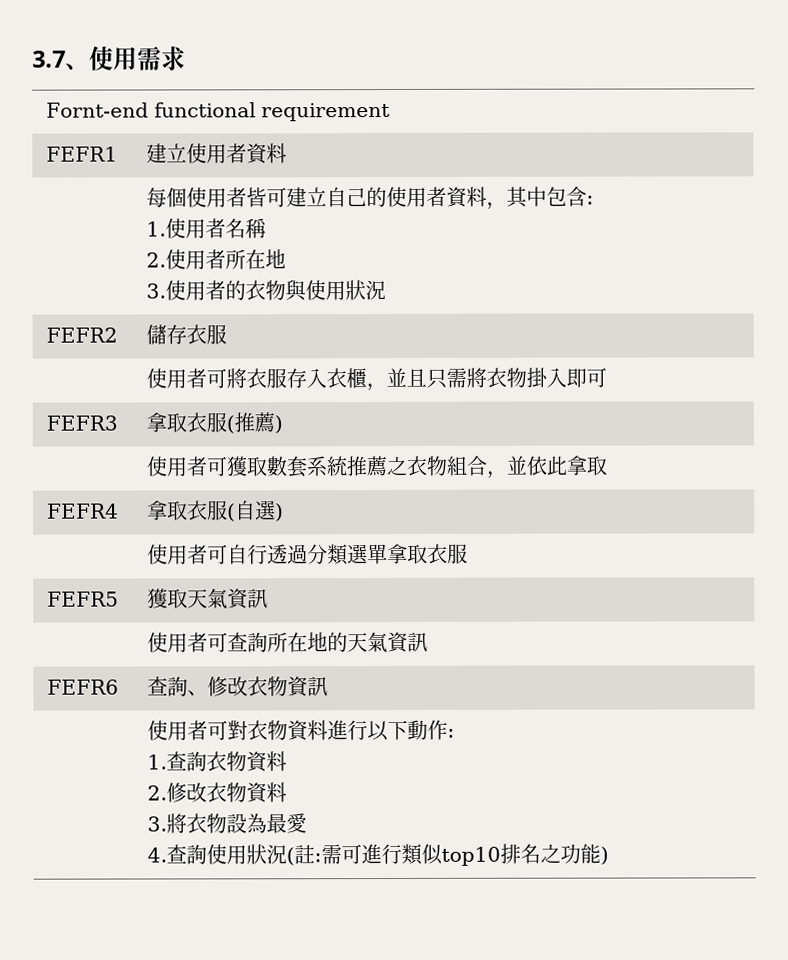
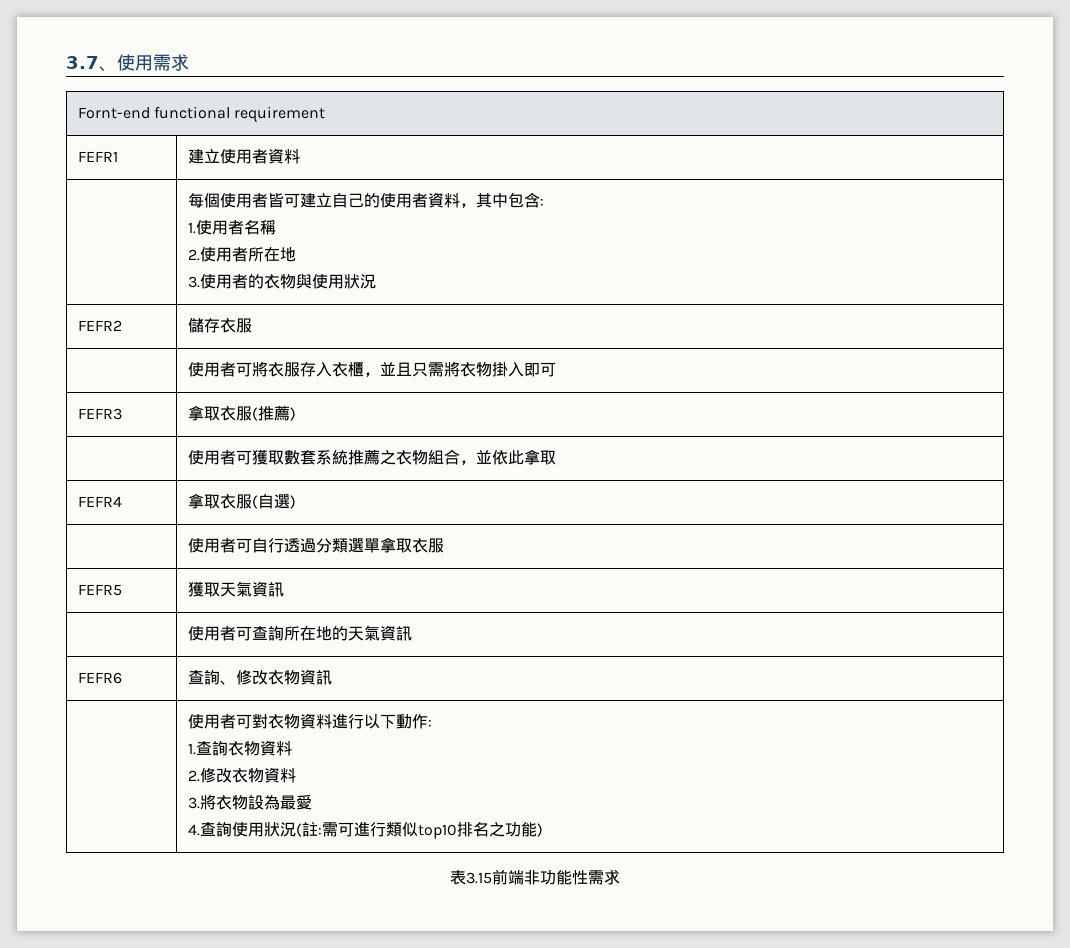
+ 表3.15前端非功能性需求

